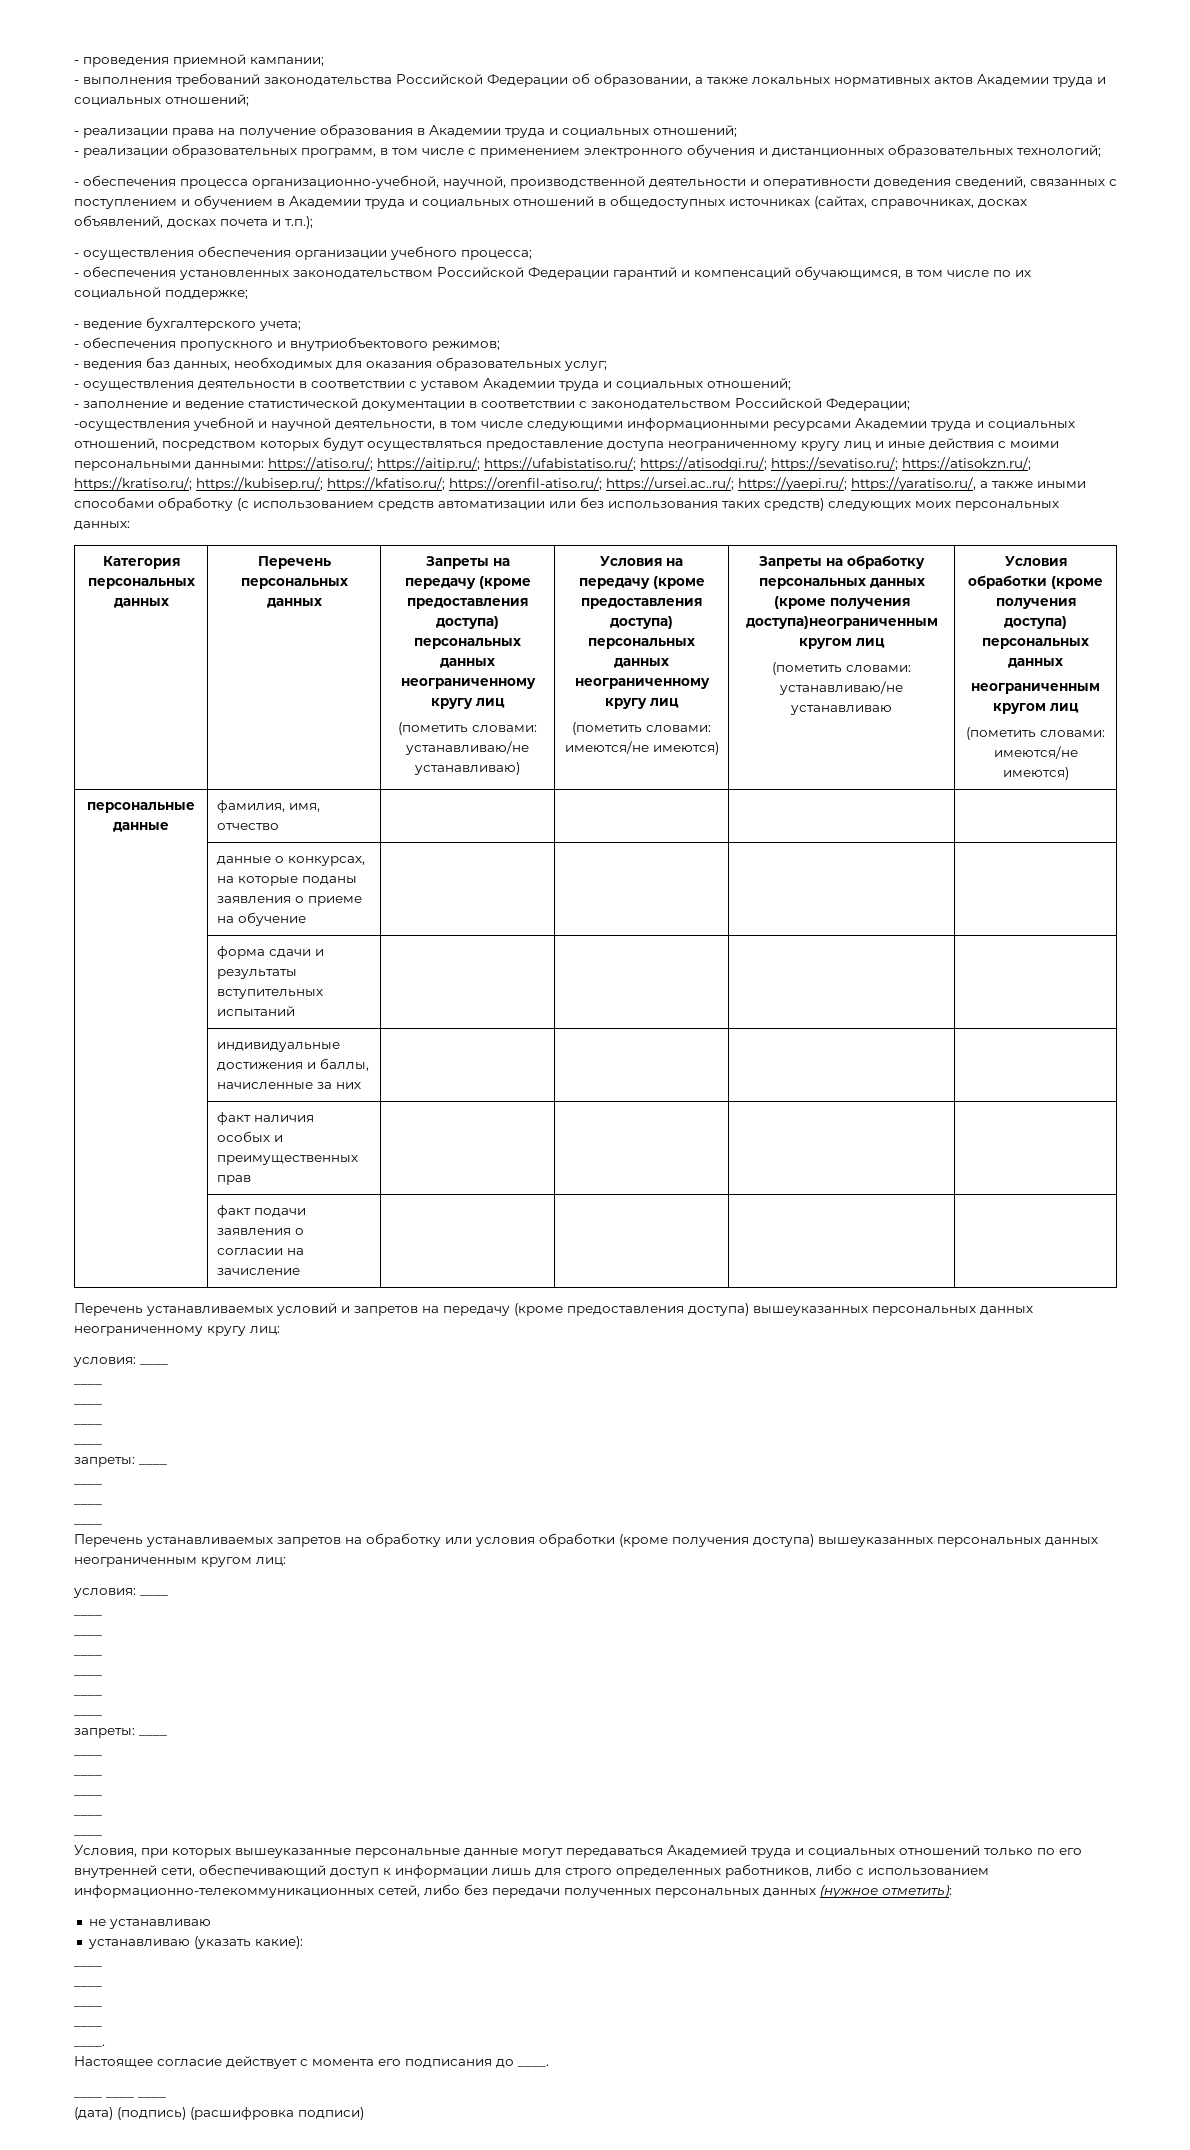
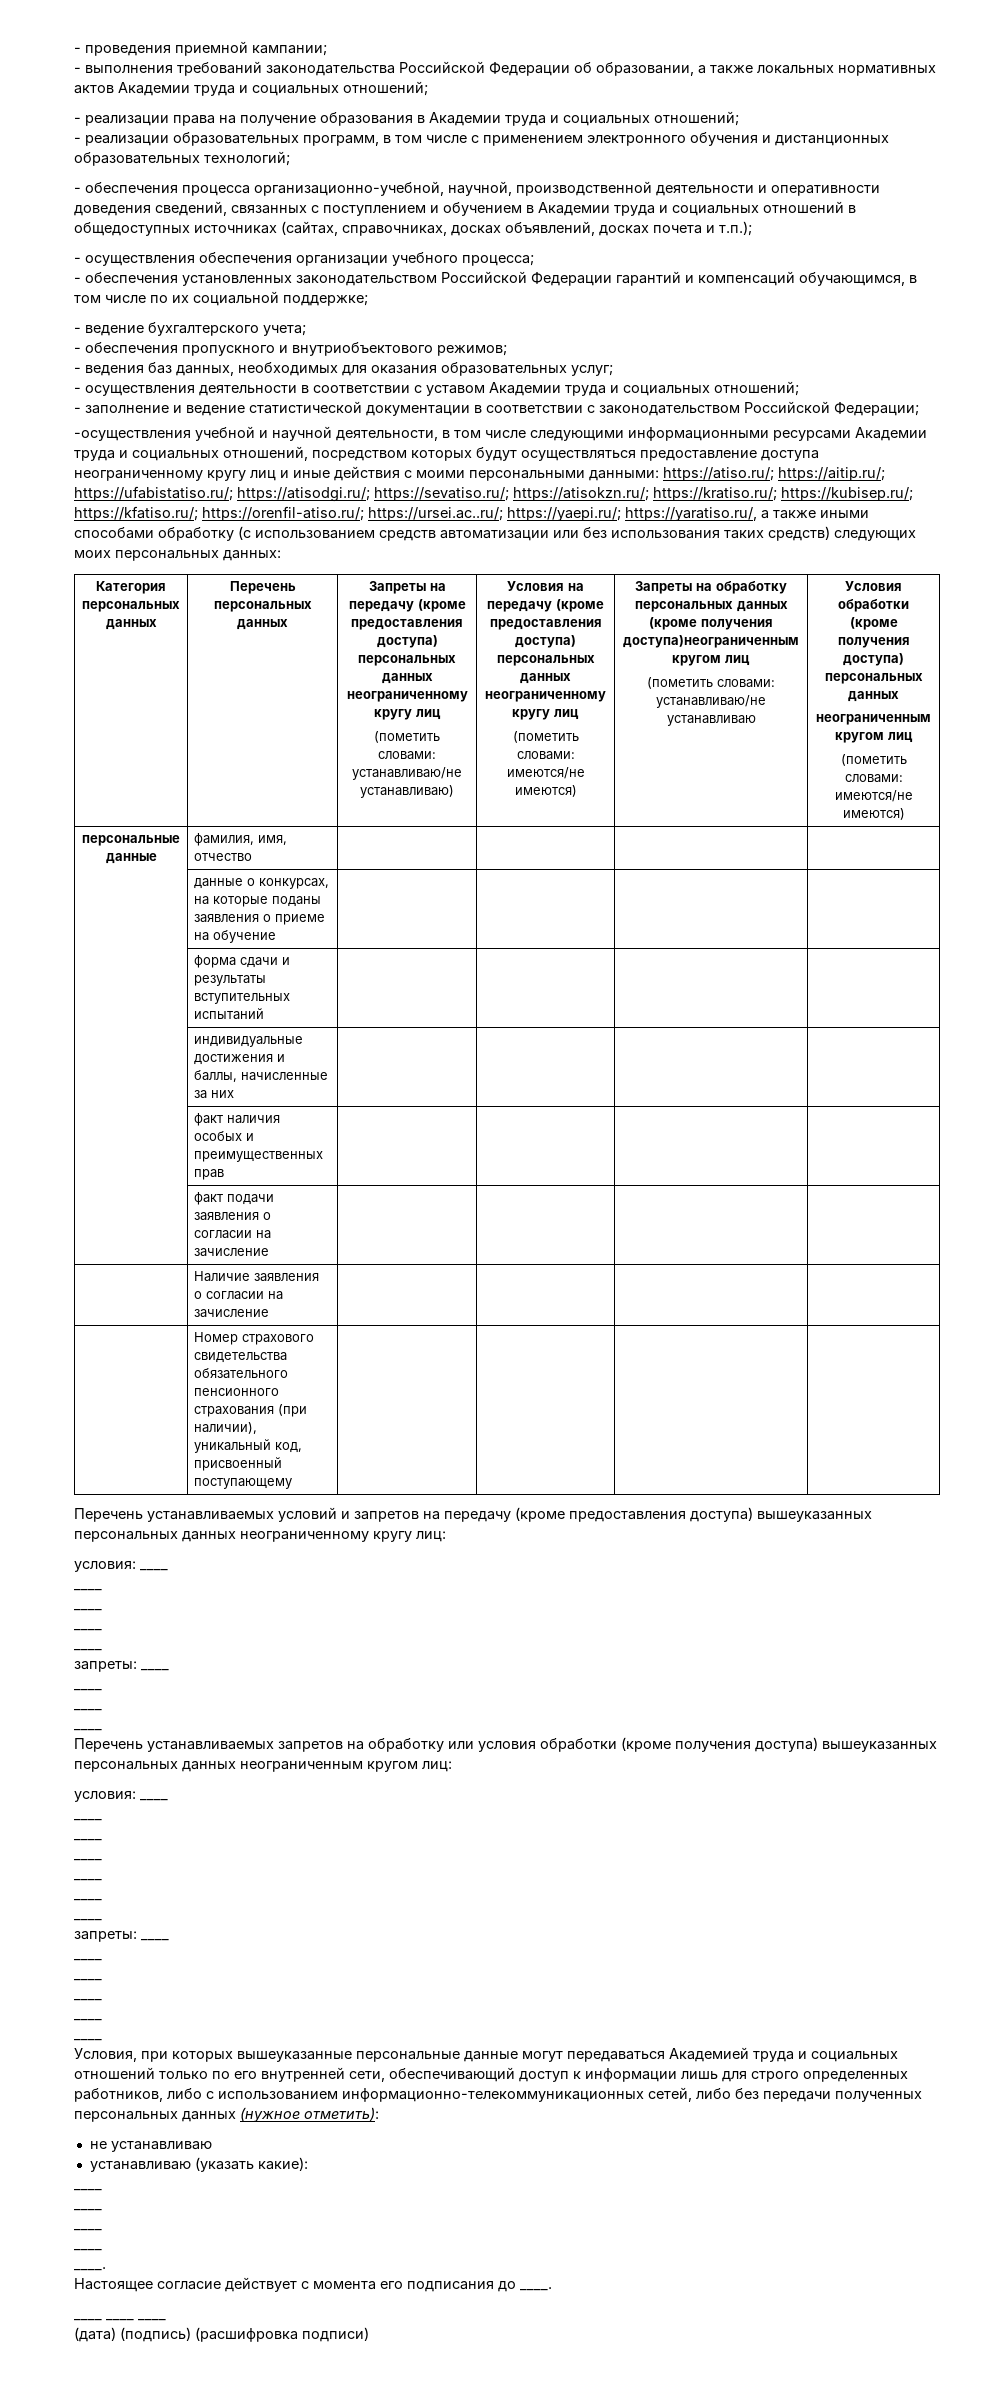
+ | Наличие заявления о согласии на зачисление | | | |
+ | Номер страхового свидетельства обязательного пенсионного страхования (при наличии), уникальный код, присвоенный поступающему | | | |

